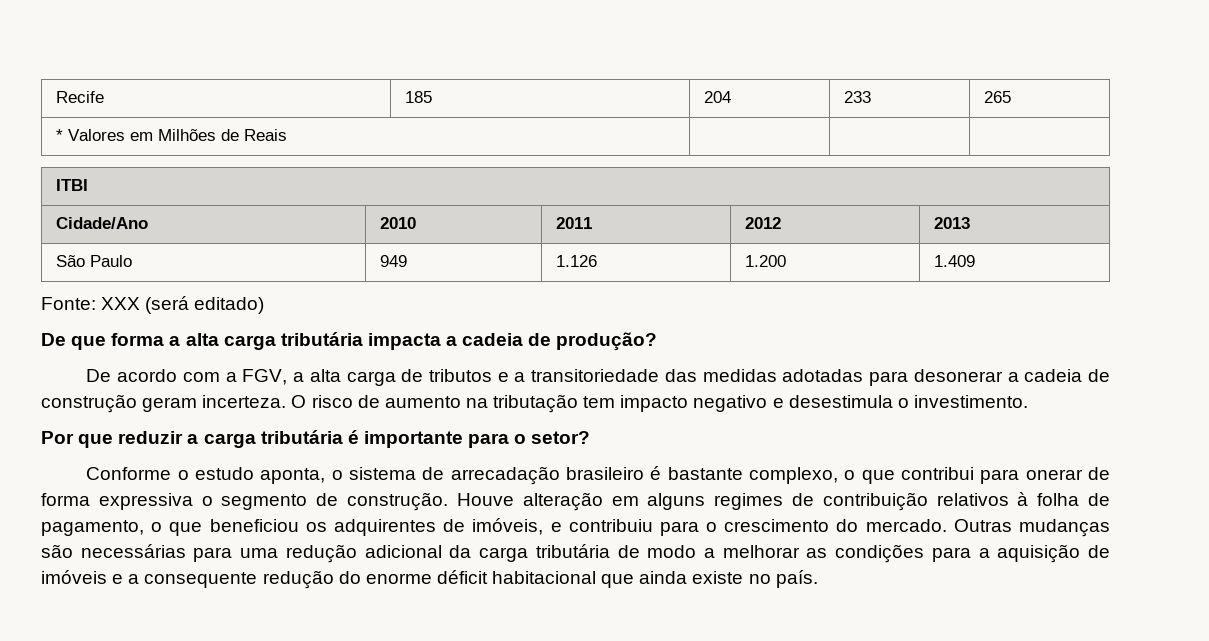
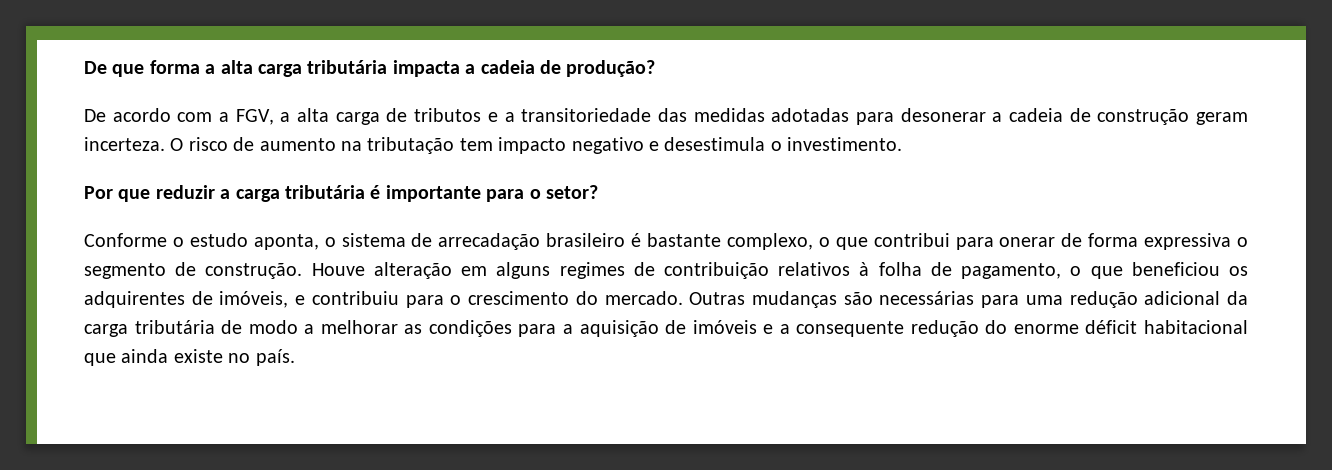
- Recife | 185 | 204 | 233 | 265
- * Valores em Milhões de Reais | | |
- ITBI
- Cidade/Ano | 2010 | 2011 | 2012 | 2013
- São Paulo | 949 | 1.126 | 1.200 | 1.409
- Fonte: XXX (será editado)

